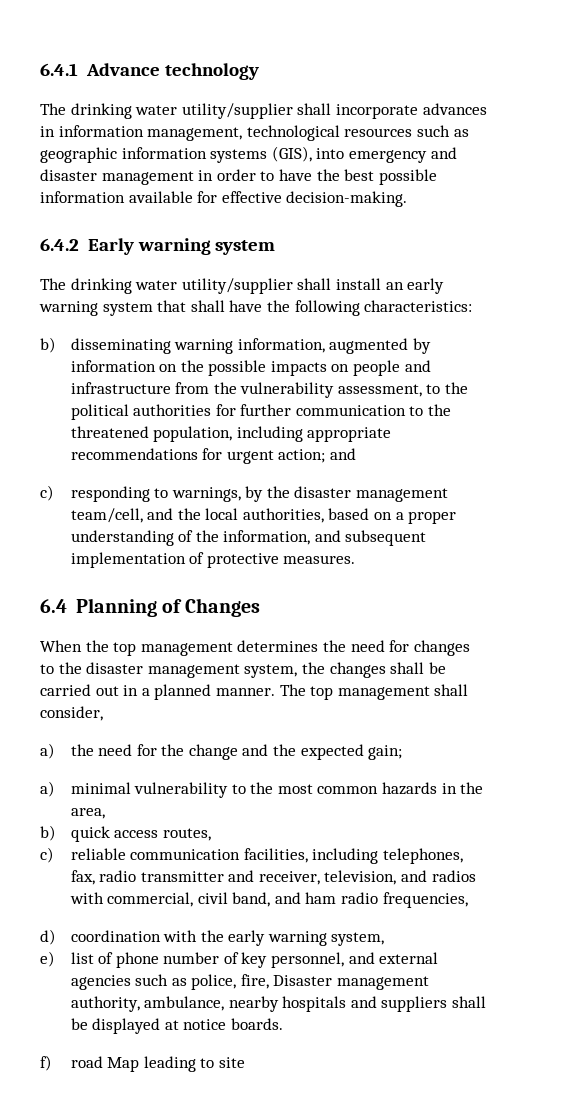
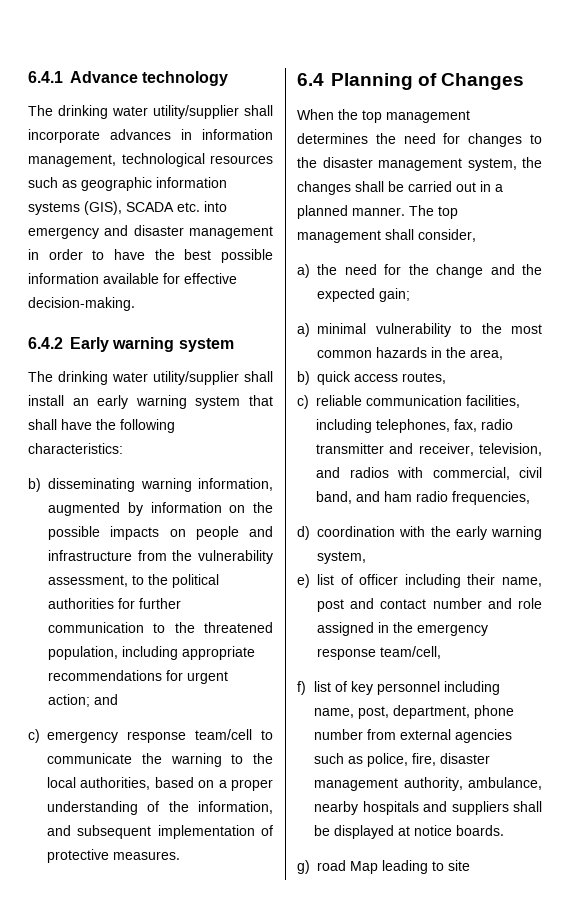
- The drinking water utility/supplier shall incorporate advances in information management, technological resources such as geographic information systems (GIS), into emergency and disaster management in order to have the best possible information available for effective decision-making.
+ The drinking water utility/supplier shall incorporate advances in information management, technological resources such as geographic information systems (GIS), SCADA etc. into emergency and disaster management in order to have the best possible information available for effective decision-making.
- c) responding to warnings, by the disaster management team/cell, and the local authorities, based on a proper understanding of the information, and subsequent implementation of protective measures.
+ c) emergency response team/cell to communicate the warning to the local authorities, based on a proper understanding of the information, and subsequent implementation of protective measures.
- e) list of phone number of key personnel, and external agencies such as police, fire, Disaster management authority, ambulance, nearby hospitals and suppliers shall be displayed at notice boards.
+ e) list of officer including their name, post and contact number and role assigned in the emergency response team/cell,
+ f) list of key personnel including name, post, department, phone number from external agencies such as police, fire, disaster management authority, ambulance, nearby hospitals and suppliers shall be displayed at notice boards.
- f) road Map leading to site
+ g) road Map leading to site

